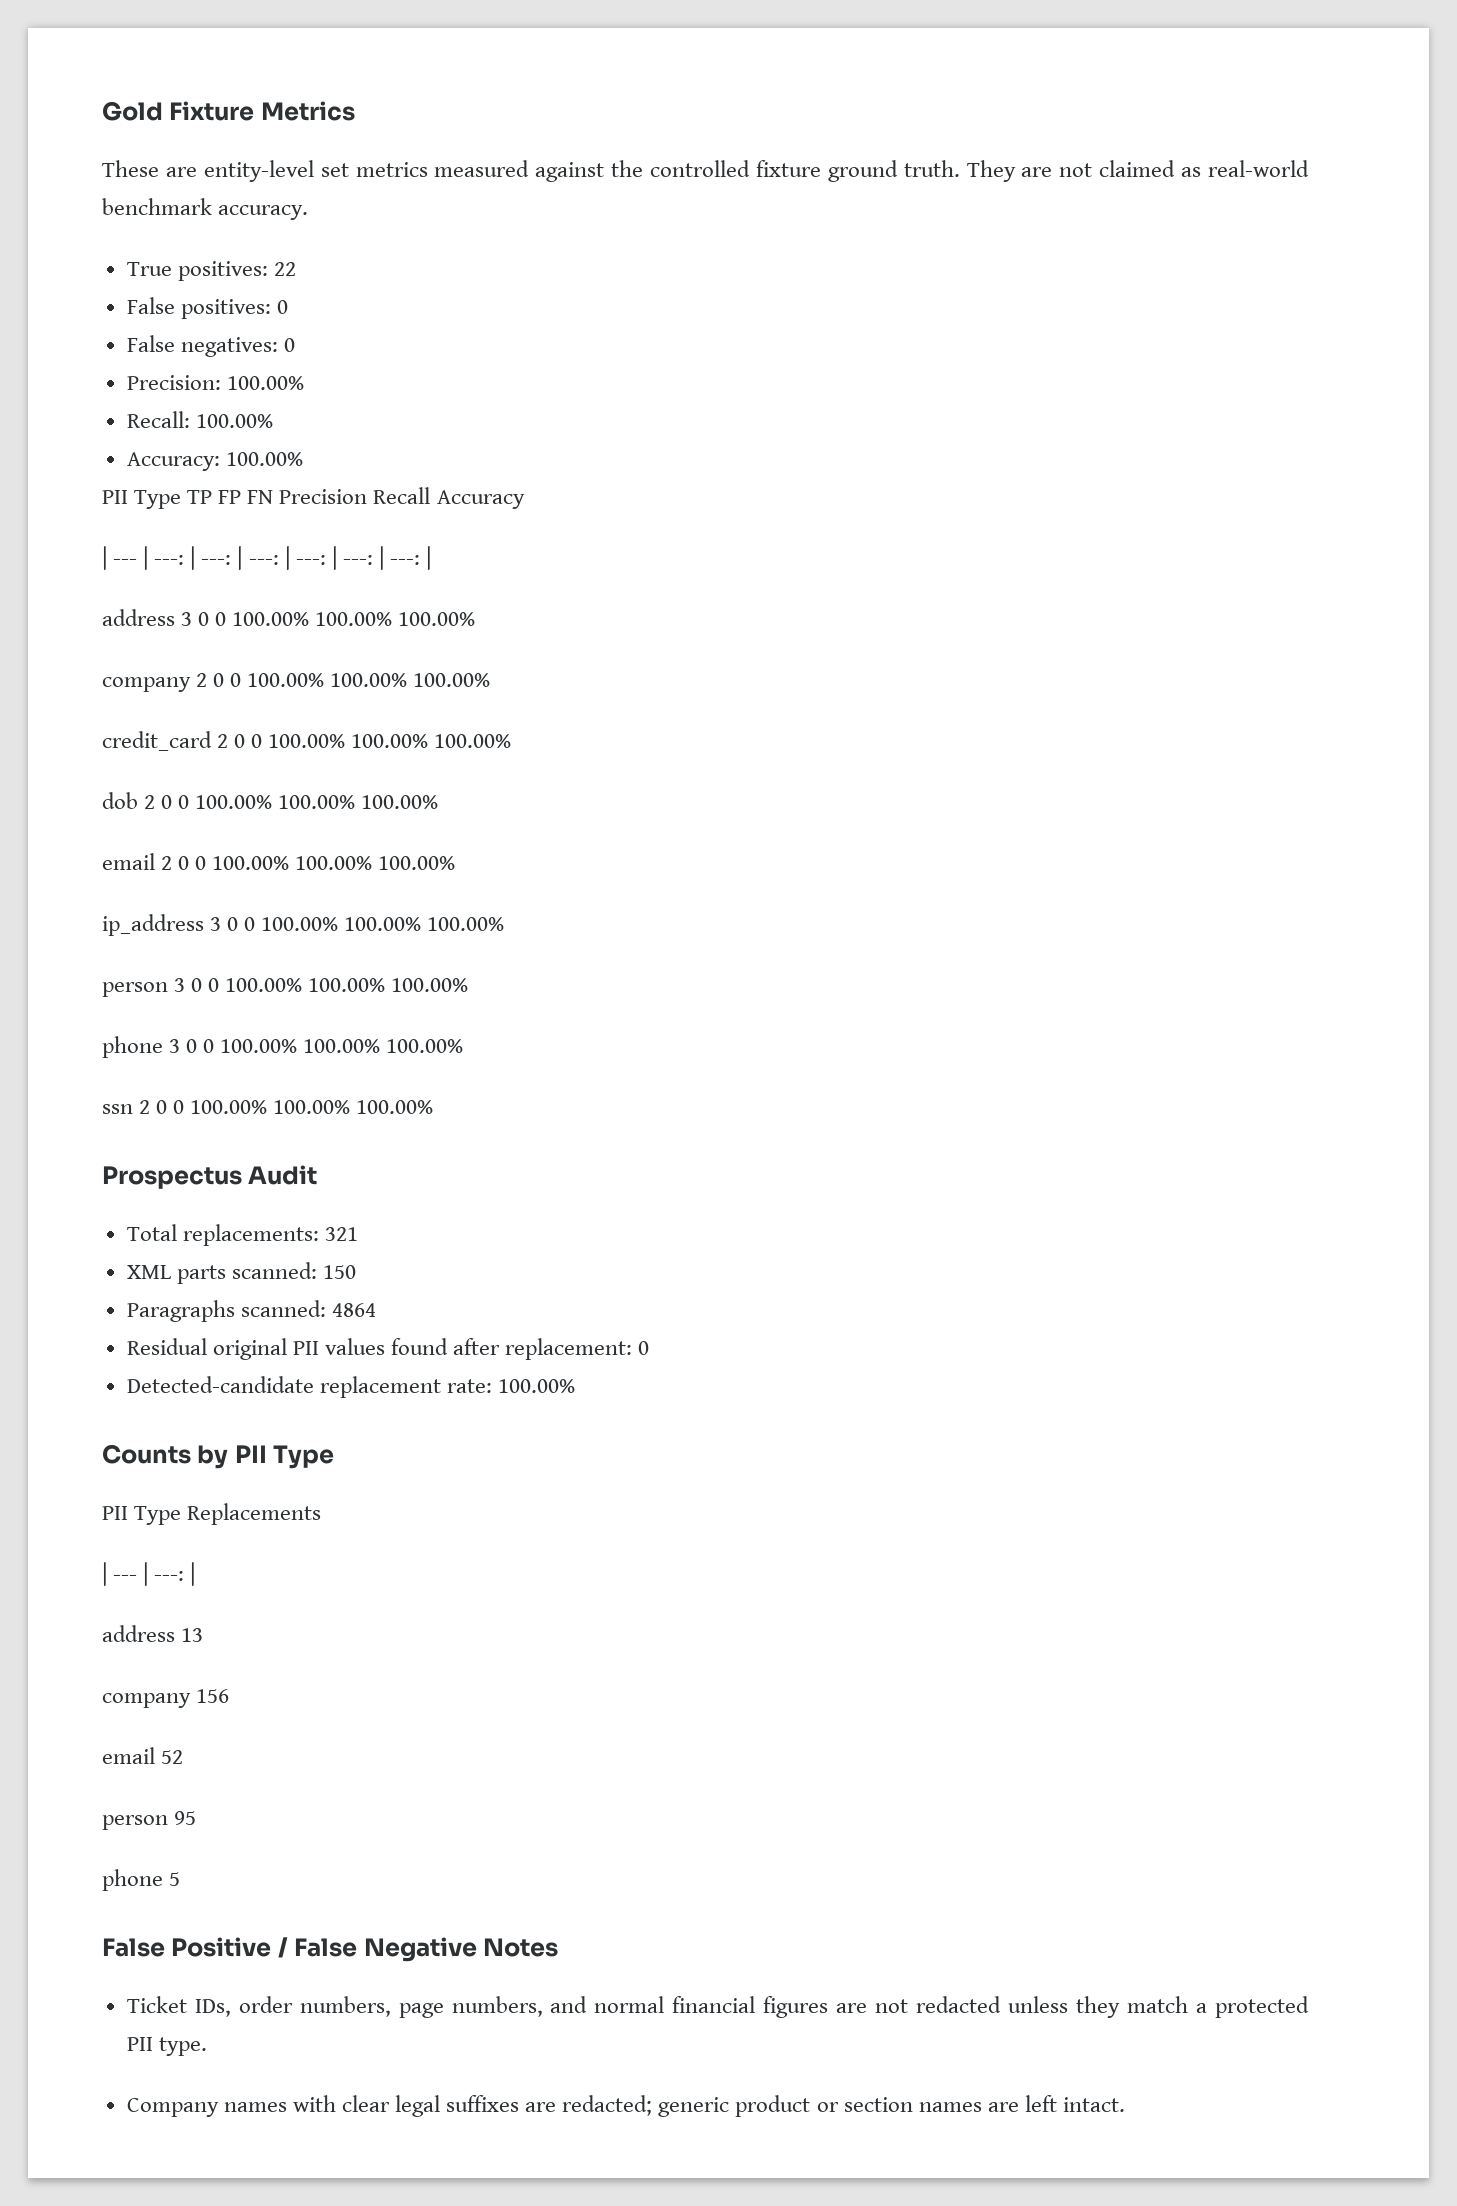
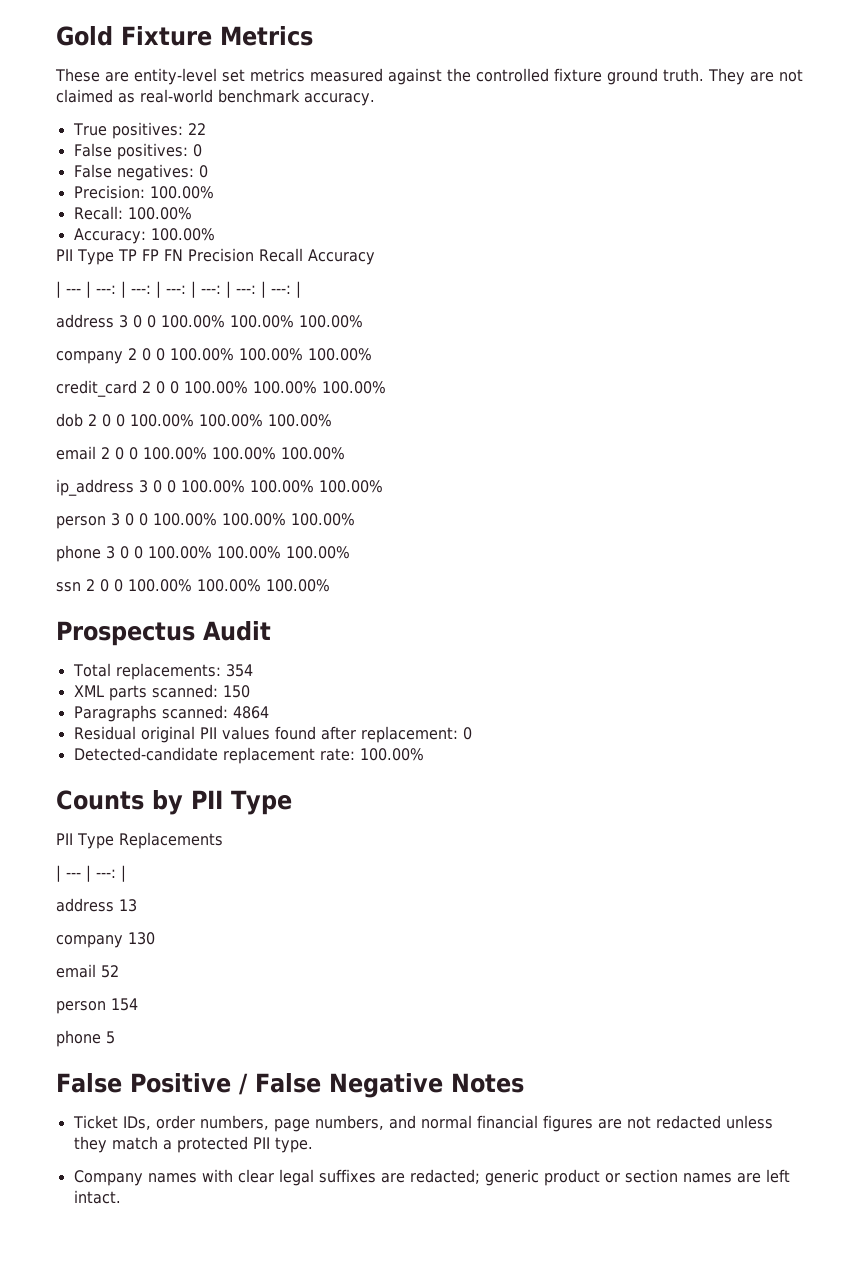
- Total replacements: 321
+ Total replacements: 354
- company 156
+ company 130
- person 95
+ person 154

